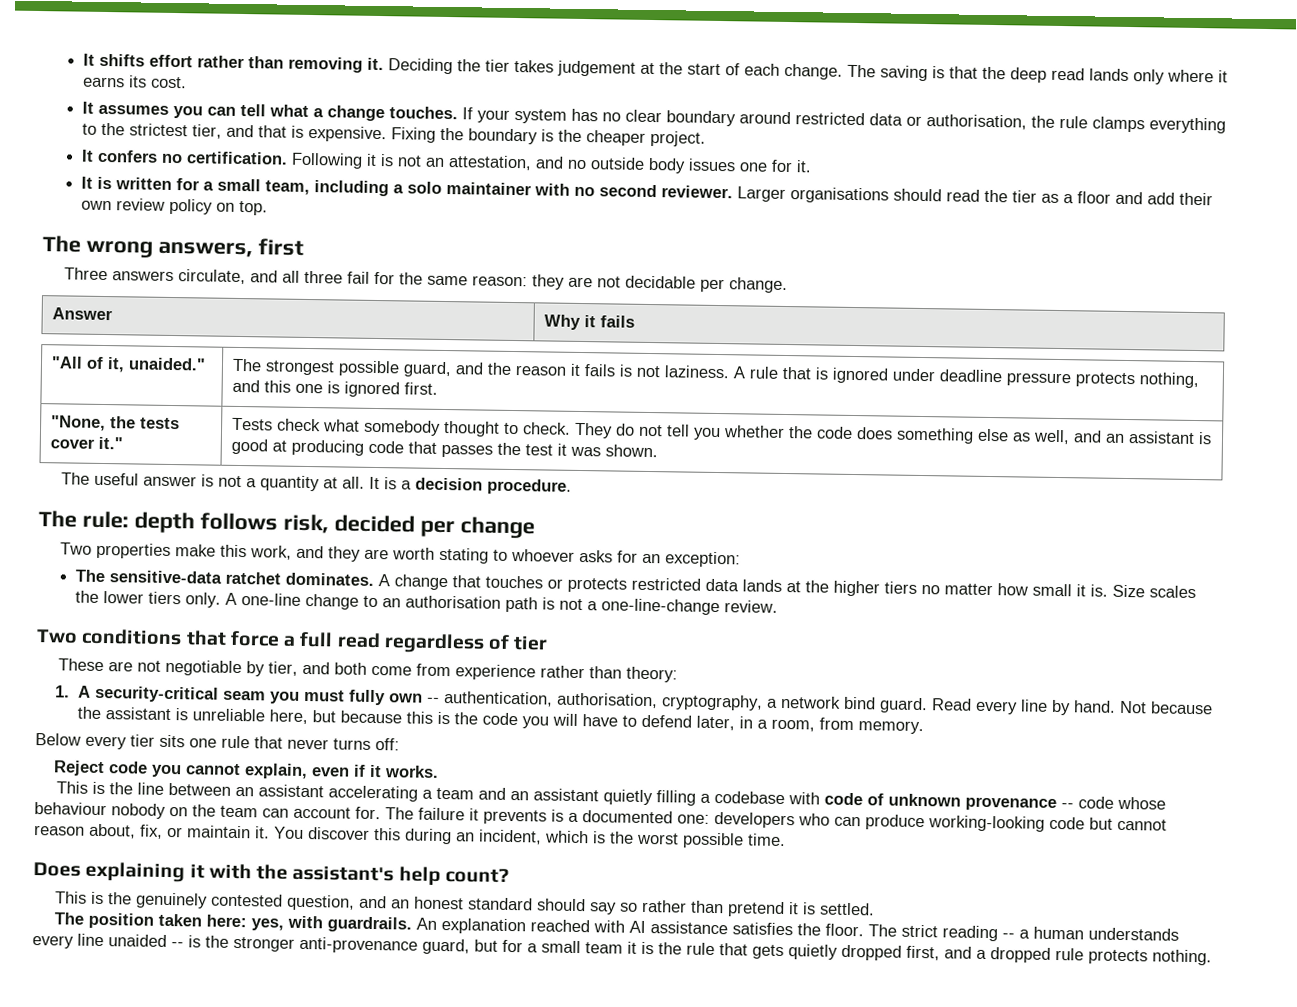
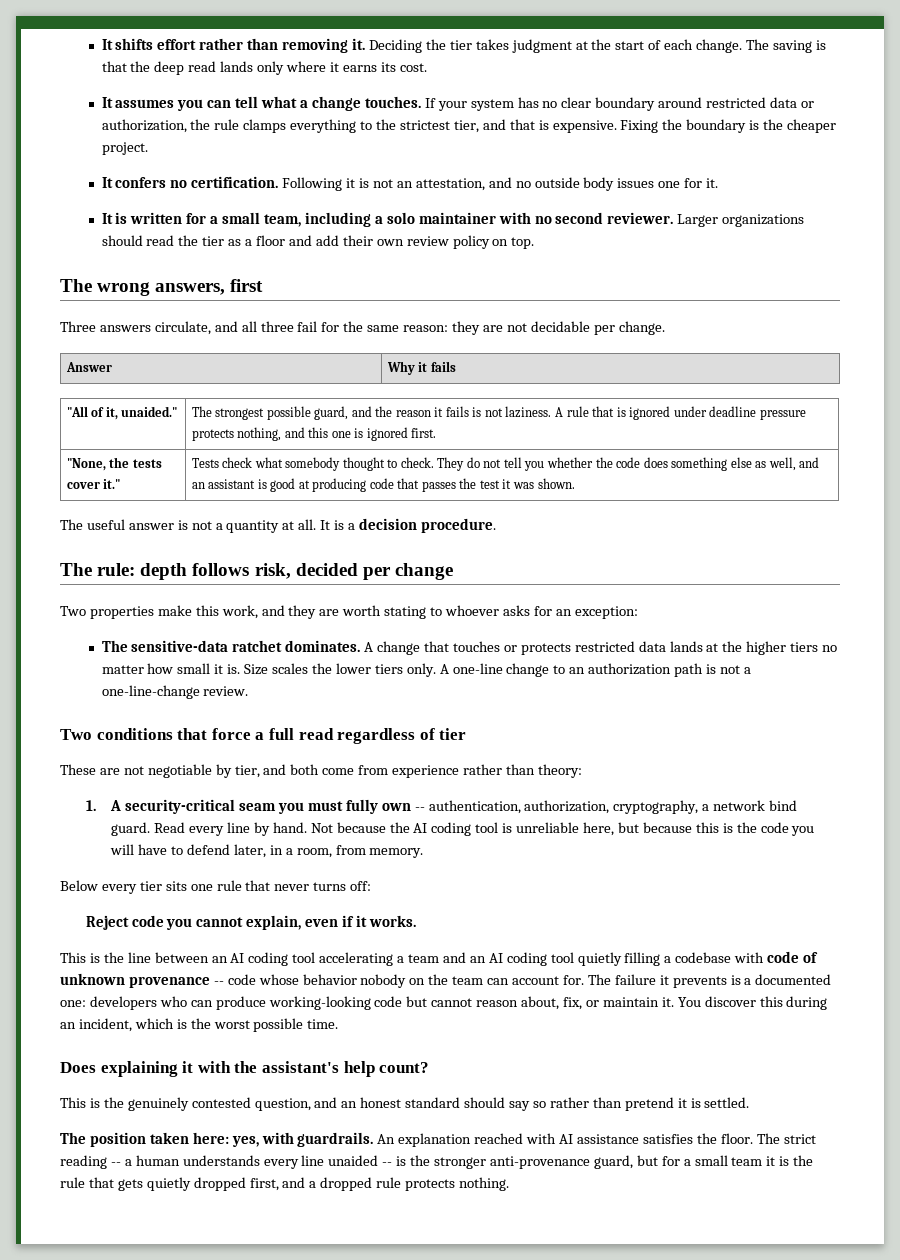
- Deciding the tier takes judgement at the start of each change.
+ Deciding the tier takes judgment at the start of each change.
- If your system has no clear boundary around restricted data or authorisation, the rule clamps everything to the strictest tier, and that is expensive.
+ If your system has no clear boundary around restricted data or authorization, the rule clamps everything to the strictest tier, and that is expensive.
- Larger organisations should read the tier as a floor and add their own review policy on top.
+ Larger organizations should read the tier as a floor and add their own review policy on top.
- A one-line change to an authorisation path is not a one-line-change review.
+ A one-line change to an authorization path is not a one-line-change review.
- 1. A security-critical seam you must fully own -- authentication, authorisation, cryptography, a network bind guard.
+ 1. A security-critical seam you must fully own -- authentication, authorization, cryptography, a network bind guard.
- Not because the assistant is unreliable here, but because this is the code you will have to defend later, in a room, from memory.
+ Not because the AI coding tool is unreliable here, but because this is the code you will have to defend later, in a room, from memory.
- This is the line between an assistant accelerating a team and an assistant quietly filling a codebase with code of unknown provenance -- code whose behaviour nobody on the team can account for.
+ This is the line between an AI coding tool accelerating a team and an AI coding tool quietly filling a codebase with code of unknown provenance -- code whose behavior nobody on the team can account for.

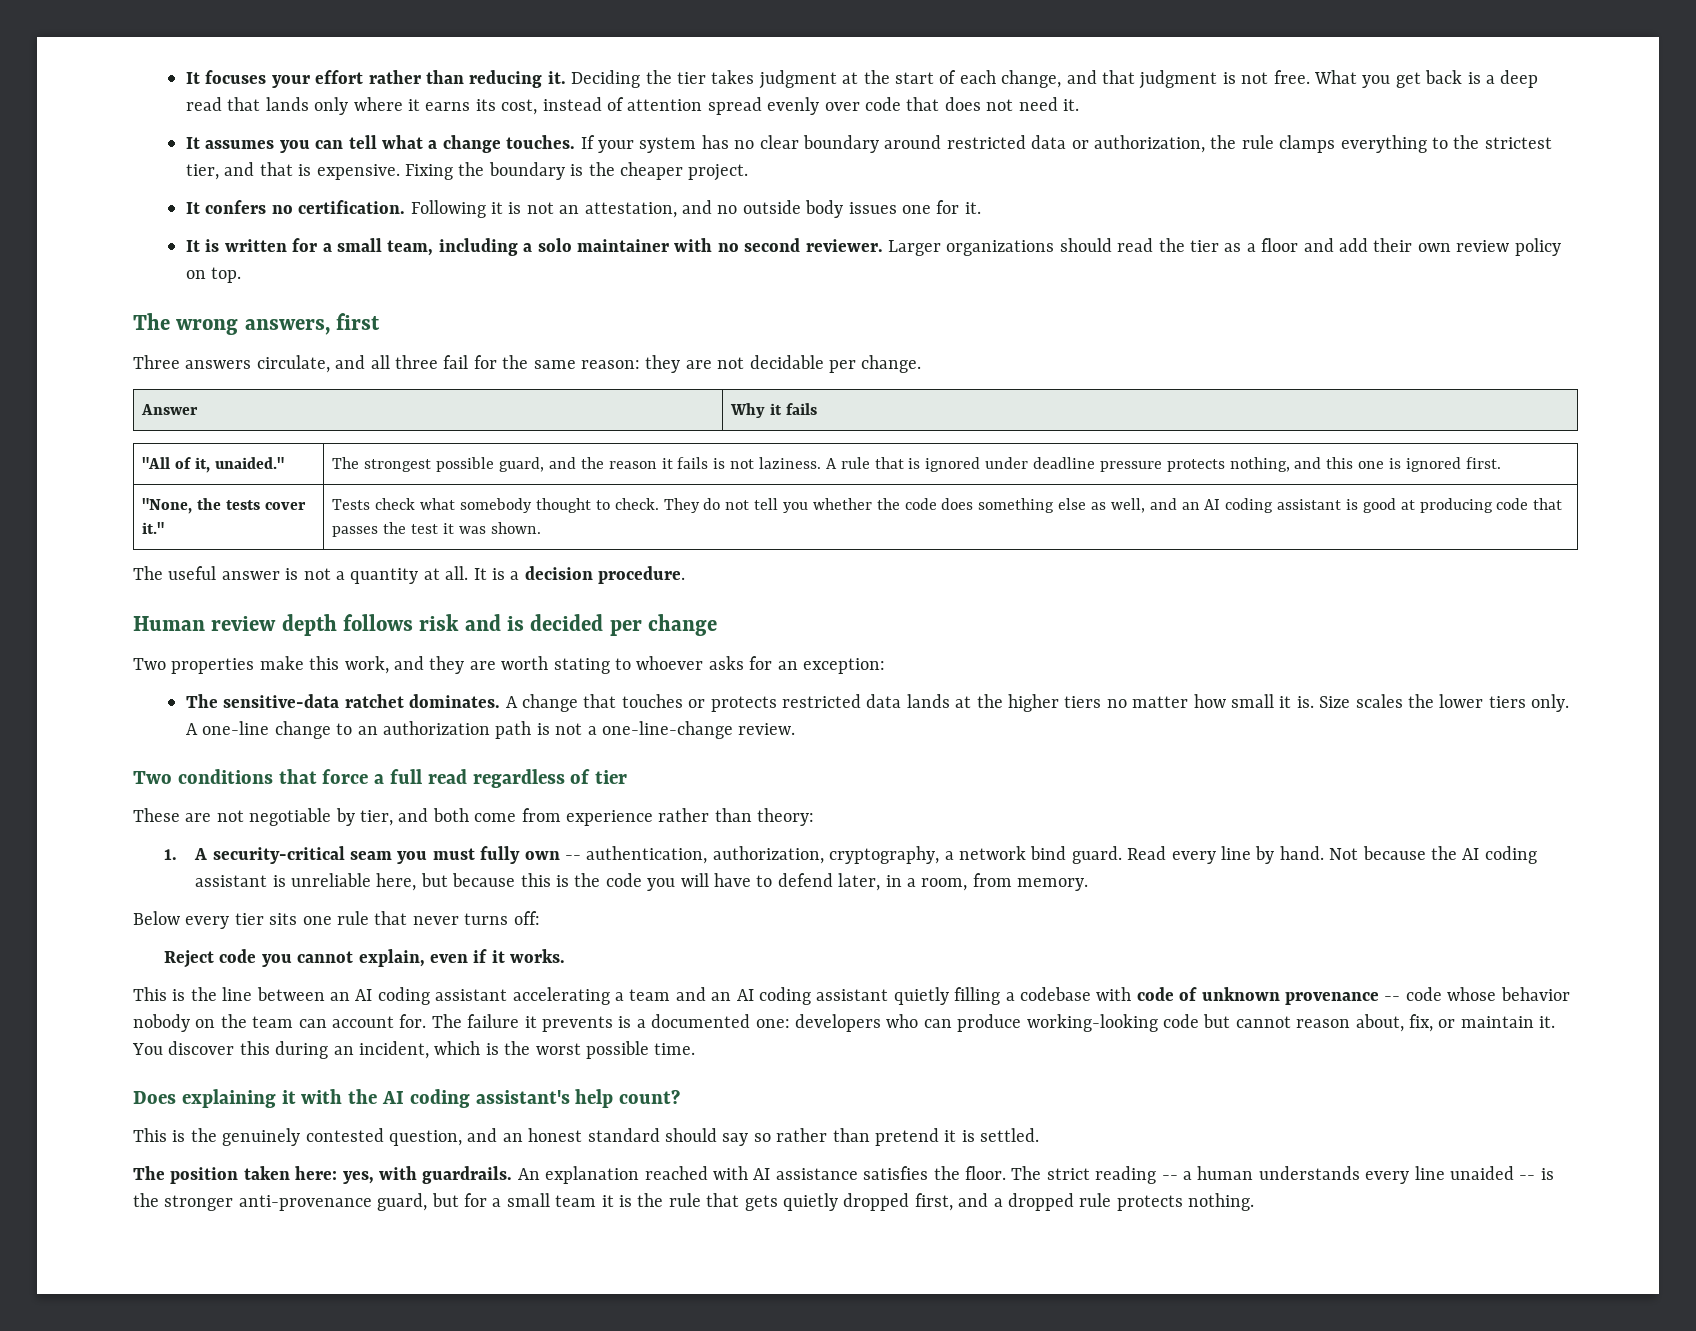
- It shifts effort rather than removing it.
+ It focuses your effort rather than reducing it.
- Deciding the tier takes judgment at the start of each change. The saving is that the deep read lands only where it earns its cost.
+ Deciding the tier takes judgment at the start of each change, and that judgment is not free. What you get back is a deep read that lands only where it earns its cost, instead of attention spread evenly over code that does not need it.
- They do not tell you whether the code does something else as well, and an assistant is good at producing code that passes the test it was shown.
+ They do not tell you whether the code does something else as well, and an AI coding assistant is good at producing code that passes the test it was shown.
- The rule: depth follows risk, decided per change
+ Human review depth follows risk and is decided per change
- Not because the AI coding tool is unreliable here, but because this is the code you will have to defend later, in a room, from memory.
+ Not because the AI coding assistant is unreliable here, but because this is the code you will have to defend later, in a room, from memory.
- This is the line between an AI coding tool accelerating a team and an AI coding tool quietly filling a codebase with code of unknown provenance -- code whose behavior nobody on the team can account for.
+ This is the line between an AI coding assistant accelerating a team and an AI coding assistant quietly filling a codebase with code of unknown provenance -- code whose behavior nobody on the team can account for.
- Does explaining it with the assistant's help count?
+ Does explaining it with the AI coding assistant's help count?

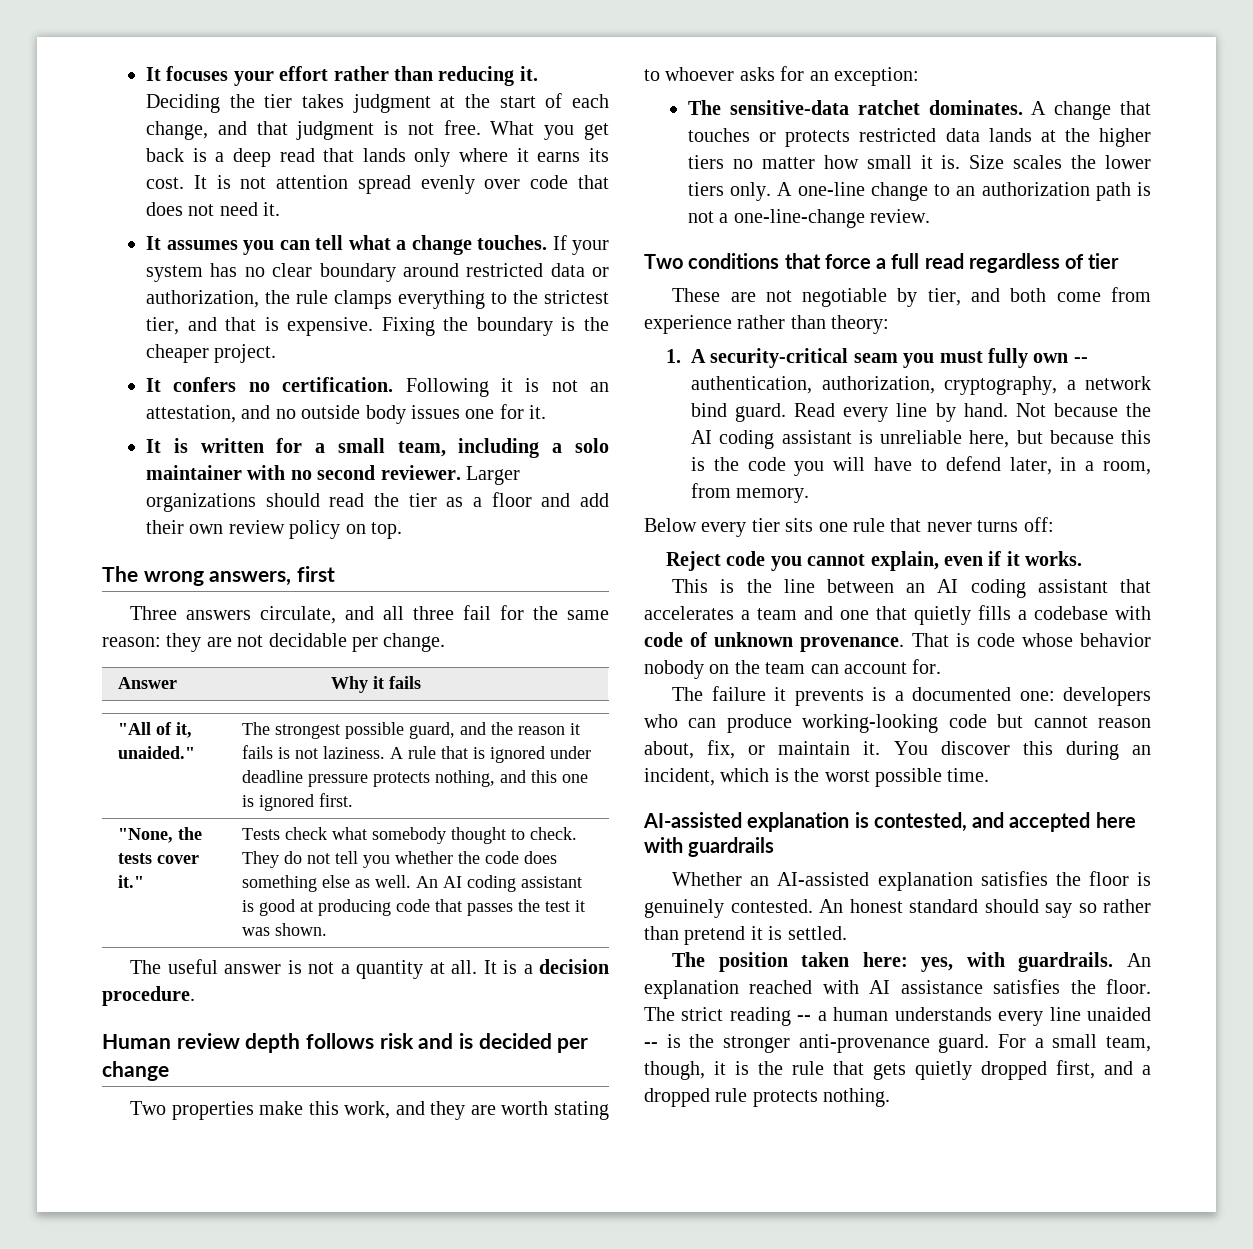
- What you get back is a deep read that lands only where it earns its cost, instead of attention spread evenly over code that does not need it.
+ What you get back is a deep read that lands only where it earns its cost. It is not attention spread evenly over code that does not need it.
- They do not tell you whether the code does something else as well, and an AI coding assistant is good at producing code that passes the test it was shown.
+ They do not tell you whether the code does something else as well. An AI coding assistant is good at producing code that passes the test it was shown.
- This is the line between an AI coding assistant accelerating a team and an AI coding assistant quietly filling a codebase with code of unknown provenance -- code whose behavior nobody on the team can account for. The failure it prevents is a documented one: developers who can produce working-looking code but cannot reason about, fix, or maintain it.
+ This is the line between an AI coding assistant that accelerates a team and one that quietly fills a codebase with code of unknown provenance. That is code whose behavior nobody on the team can account for.
+ The failure it prevents is a documented one: developers who can produce working-looking code but cannot reason about, fix, or maintain it.
- Does explaining it with the AI coding assistant's help count?
- This is the genuinely contested question, and an honest standard should say so rather than pretend it is settled.
+ AI-assisted explanation is contested, and accepted here with guardrails
+ Whether an AI-assisted explanation satisfies the floor is genuinely contested. An honest standard should say so rather than pretend it is settled.
- The strict reading -- a human understands every line unaided -- is the stronger anti-provenance guard, but for a small team it is the rule that gets quietly dropped first, and a dropped rule protects nothing.
+ The strict reading -- a human understands every line unaided -- is the stronger anti-provenance guard. For a small team, though, it is the rule that gets quietly dropped first, and a dropped rule protects nothing.

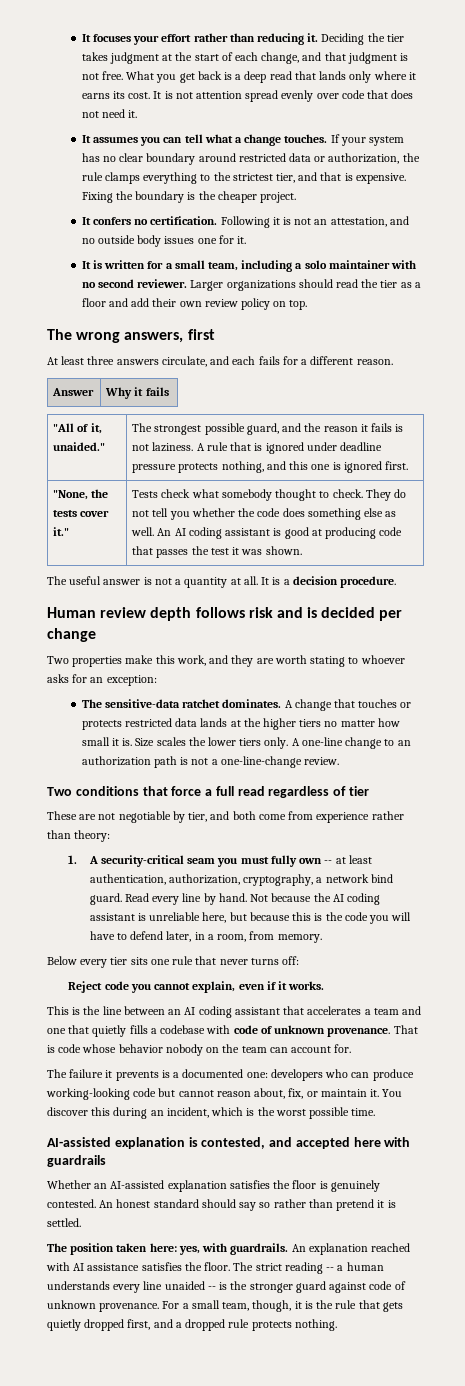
- Three answers circulate, and all three fail for the same reason: they are not decidable per change.
+ At least three answers circulate, and each fails for a different reason.
- 1. A security-critical seam you must fully own -- authentication, authorization, cryptography, a network bind guard.
+ 1. A security-critical seam you must fully own -- at least authentication, authorization, cryptography, a network bind guard.
- The strict reading -- a human understands every line unaided -- is the stronger anti-provenance guard.
+ The strict reading -- a human understands every line unaided -- is the stronger guard against code of unknown provenance.

